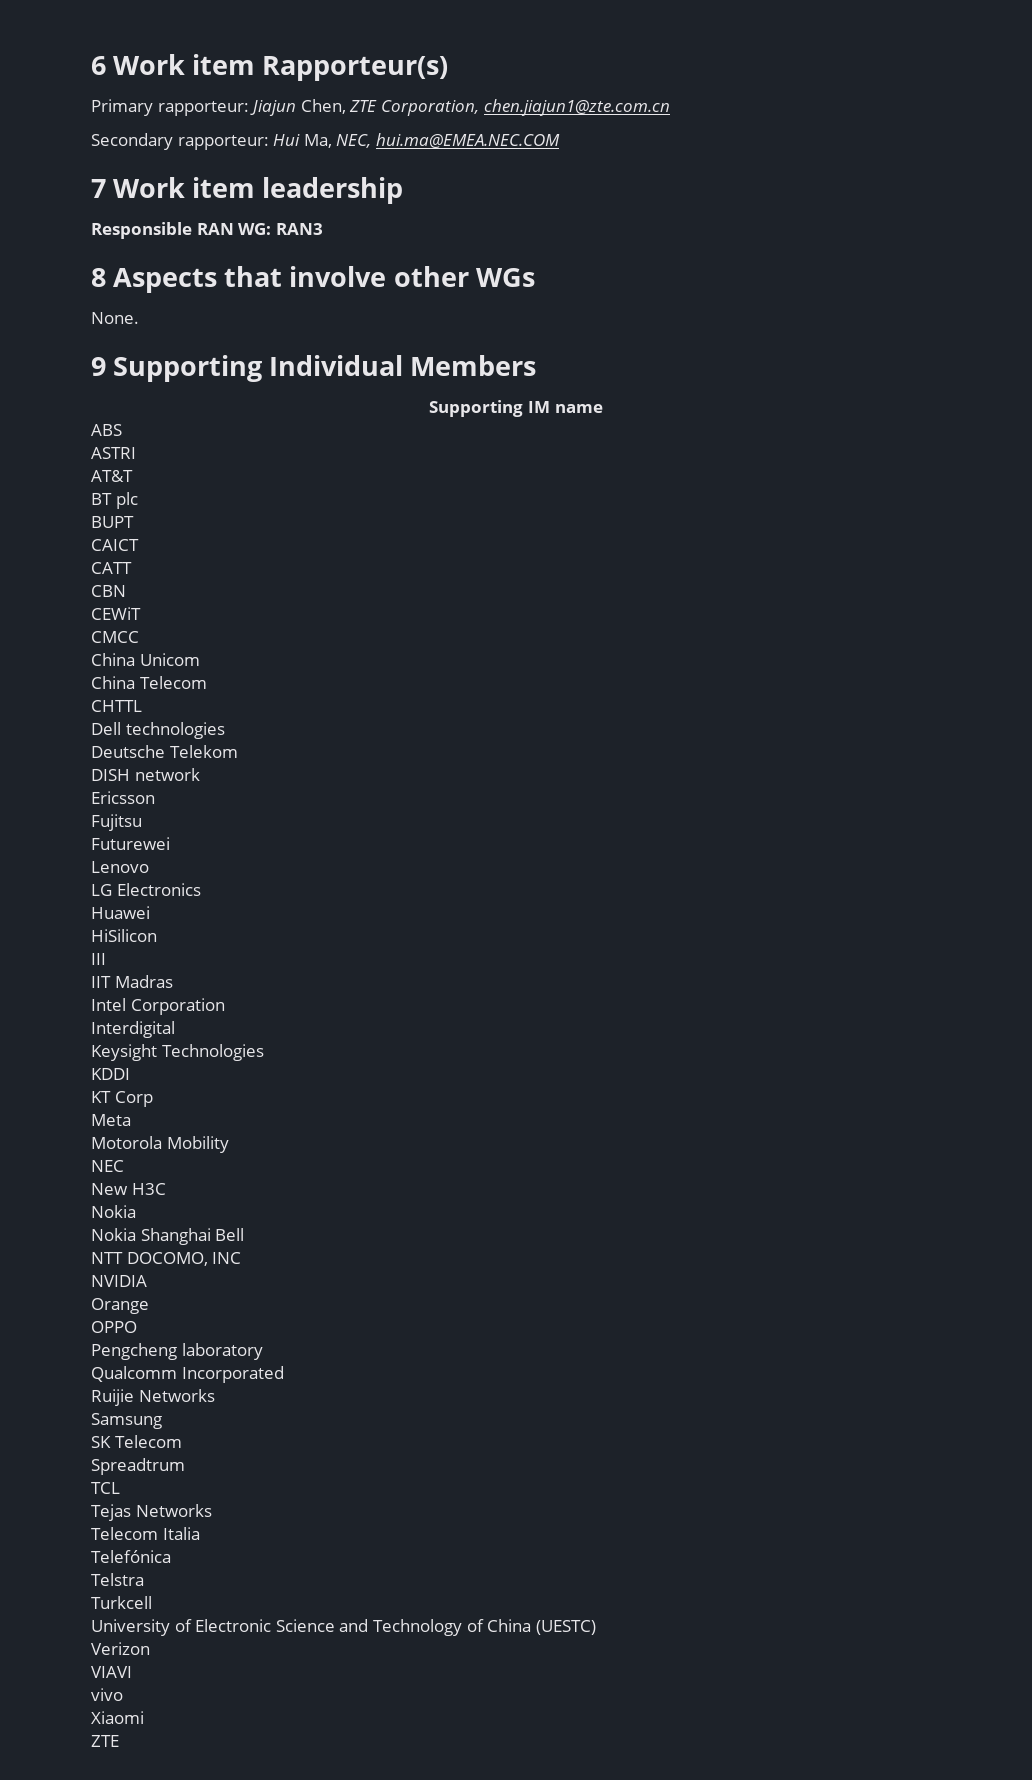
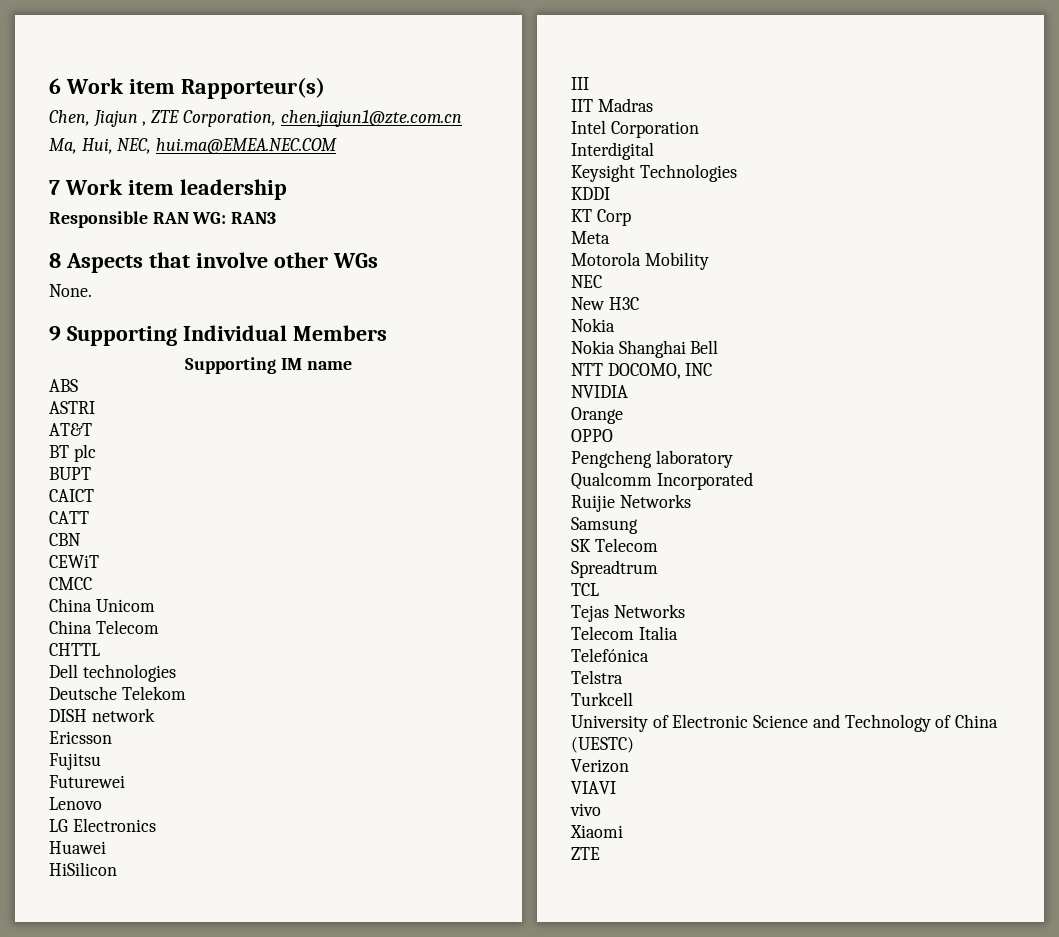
- Primary rapporteur: Jiajun Chen, ZTE Corporation, chen.jiajun1@zte.com.cn
+ Chen, Jiajun , ZTE Corporation, chen.jiajun1@zte.com.cn
- Secondary rapporteur: Hui Ma, NEC, hui.ma@EMEA.NEC.COM
+ Ma, Hui, NEC, hui.ma@EMEA.NEC.COM

